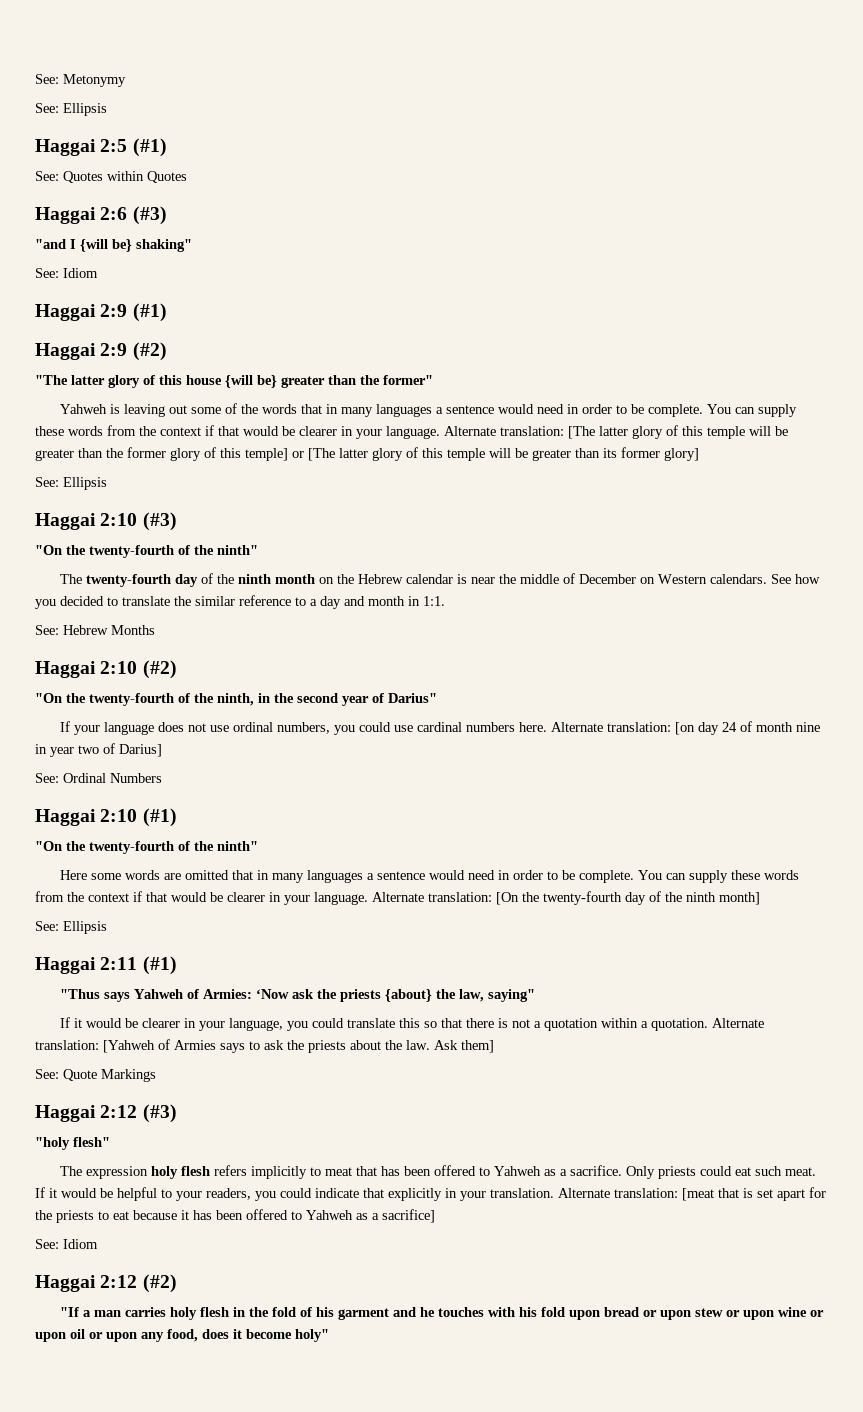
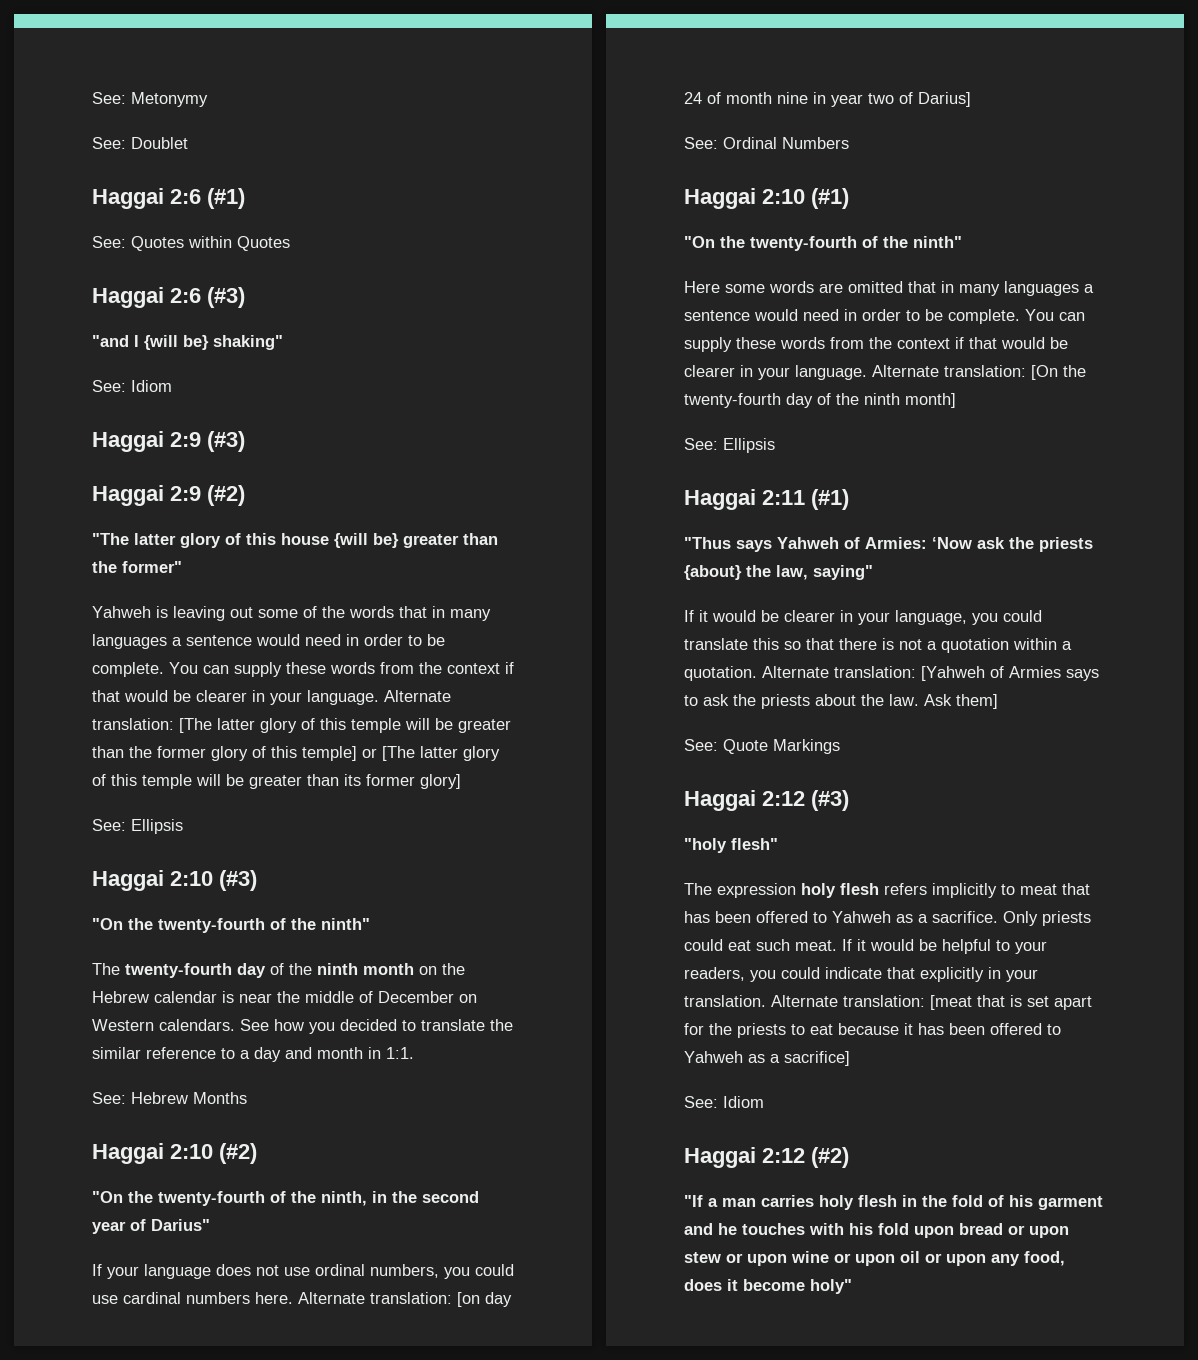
  See: Metonymy
- See: Ellipsis
- Haggai 2:5 (#1)
+ See: Doublet
+ Haggai 2:6 (#1)
- Haggai 2:9 (#1)
+ Haggai 2:9 (#3)

